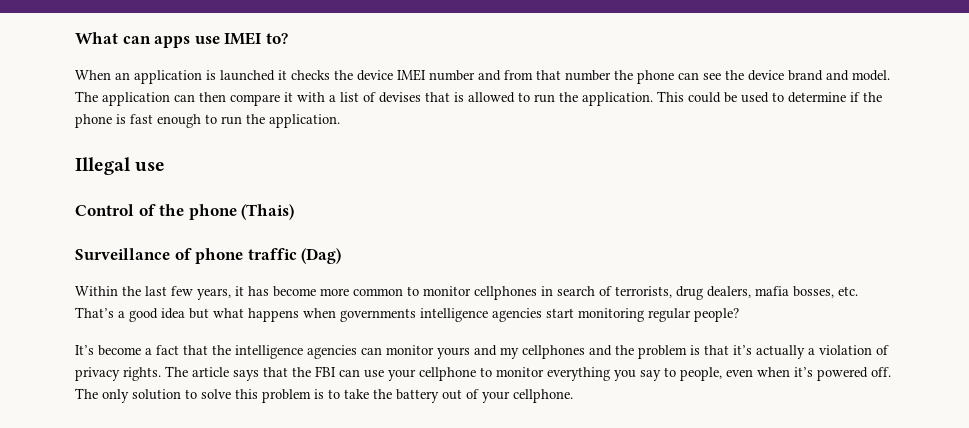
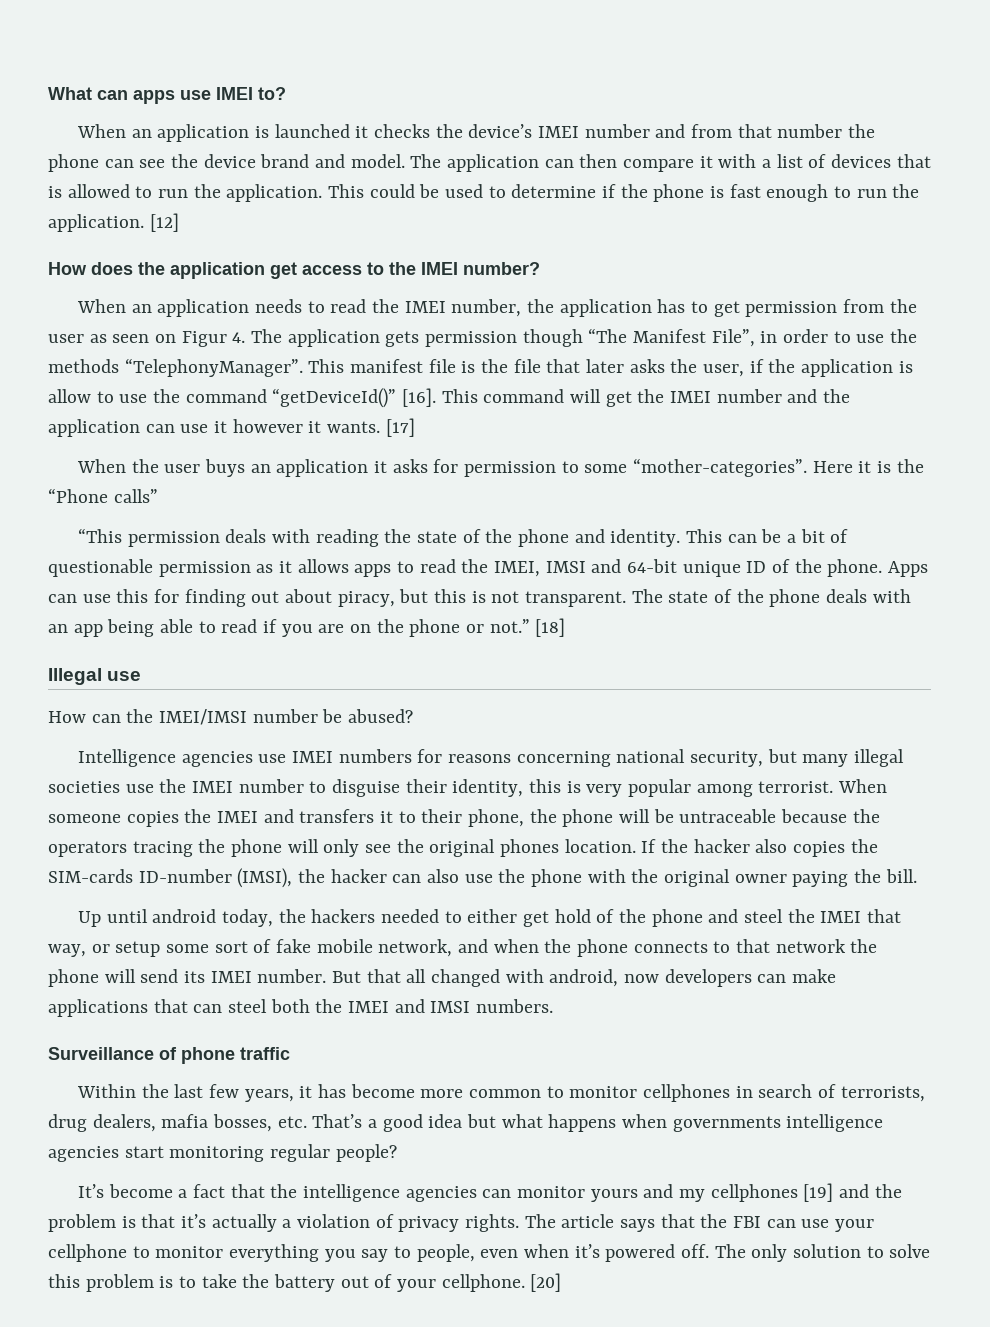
- When an application is launched it checks the device IMEI number and from that number the phone can see the device brand and model.
+ When an application is launched it checks the device’s IMEI number and from that number the phone can see the device brand and model.
- The application can then compare it with a list of devises that is allowed to run the application.
+ The application can then compare it with a list of devices that is allowed to run the application.
- This could be used to determine if the phone is fast enough to run the application.
+ This could be used to determine if the phone is fast enough to run the application. [12]
+ How does the application get access to the IMEI number?
+ When an application needs to read the IMEI number, the application has to get permission from the user as seen on Figur 4. The application gets permission though “The Manifest File”, in order to use the methods “TelephonyManager”. This manifest file is the file that later asks the user, if the application is allow to use the command “getDeviceId()” [16]. This command will get the IMEI number and the application can use it however it wants. [17]
+ When the user buys an application it asks for permission to some “mother-categories”. Here it is the “Phone calls”
+ “This permission deals with reading the state of the phone and identity. This can be a bit of questionable permission as it allows apps to read the IMEI, IMSI and 64-bit unique ID of the phone. Apps can use this for finding out about piracy, but this is not transparent. The state of the phone deals with an app being able to read if you are on the phone or not.” [18]
  Illegal use
- Control of the phone (Thais)
+ How can the IMEI/IMSI number be abused?
+ Intelligence agencies use IMEI numbers for reasons concerning national security, but many illegal societies use the IMEI number to disguise their identity, this is very popular among terrorist. When someone copies the IMEI and transfers it to their phone, the phone will be untraceable because the operators tracing the phone will only see the original phones location. If the hacker also copies the SIM-cards ID-number (IMSI), the hacker can also use the phone with the original owner paying the bill.
+ Up until android today, the hackers needed to either get hold of the phone and steel the IMEI that way, or setup some sort of fake mobile network, and when the phone connects to that network the phone will send its IMEI number. But that all changed with android, now developers can make applications that can steel both the IMEI and IMSI numbers.
- Surveillance of phone traffic (Dag)
+ Surveillance of phone traffic
- It’s become a fact that the intelligence agencies can monitor yours and my cellphones and the problem is that it’s actually a violation of privacy rights.
+ It’s become a fact that the intelligence agencies can monitor yours and my cellphones [19] and the problem is that it’s actually a violation of privacy rights.
+ [20]

